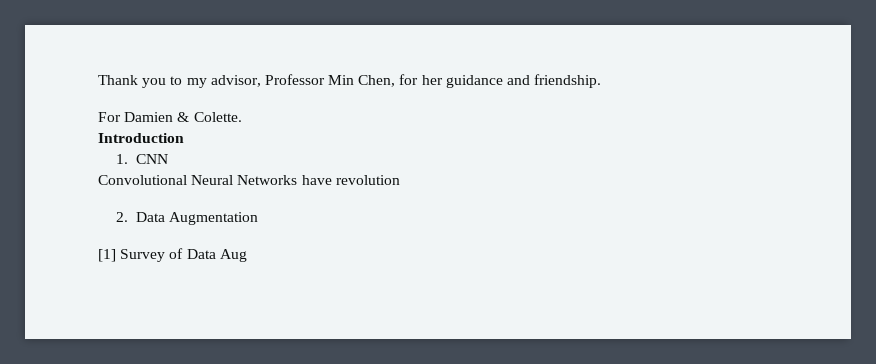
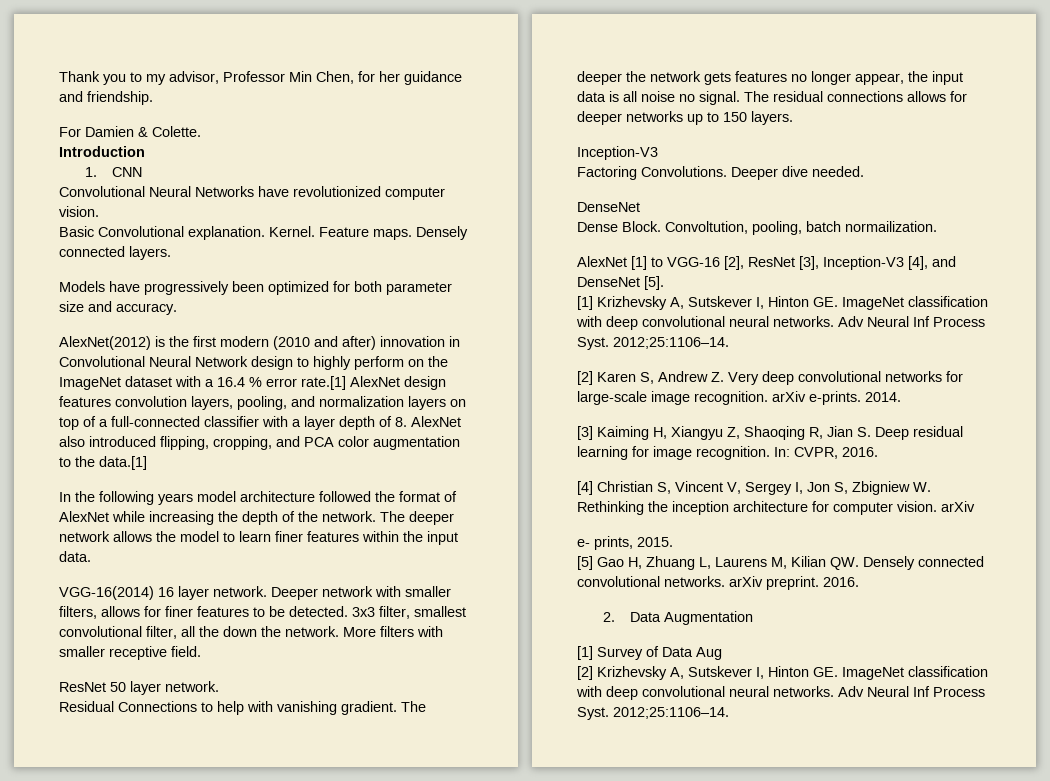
- Convolutional Neural Networks have revolution
+ Convolutional Neural Networks have revolutionized computer vision.
+ Basic Convolutional explanation. Kernel. Feature maps. Densely connected layers.
+ Models have progressively been optimized for both parameter size and accuracy.
+ AlexNet(2012) is the first modern (2010 and after) innovation in Convolutional Neural Network design to highly perform on the ImageNet dataset with a 16.4 % error rate.[1] AlexNet design features convolution layers, pooling, and normalization layers on top of a full-connected classifier with a layer depth of 8. AlexNet also introduced flipping, cropping, and PCA color augmentation to the data.[1]
+ In the following years model architecture followed the format of AlexNet while increasing the depth of the network. The deeper network allows the model to learn finer features within the input data.
+ VGG-16(2014) 16 layer network. Deeper network with smaller filters, allows for finer features to be detected. 3x3 filter, smallest convolutional filter, all the down the network. More filters with smaller receptive field.
+ ResNet 50 layer network.
+ Residual Connections to help with vanishing gradient. The deeper the network gets features no longer appear, the input data is all noise no signal. The residual connections allows for deeper networks up to 150 layers.
+ Inception-V3
+ Factoring Convolutions. Deeper dive needed.
+ DenseNet
+ Dense Block. Convoltution, pooling, batch normailization.
+ AlexNet [1] to VGG-16 [2], ResNet [3], Inception-V3 [4], and DenseNet [5].
+ [1] Krizhevsky A, Sutskever I, Hinton GE. ImageNet classification with deep convolutional neural networks. Adv Neural Inf Process Syst. 2012;25:1106–14.
+ [2] Karen S, Andrew Z. Very deep convolutional networks for large-scale image recognition. arXiv e-prints. 2014.
+ [3] Kaiming H, Xiangyu Z, Shaoqing R, Jian S. Deep residual learning for image recognition. In: CVPR, 2016.
+ [4] Christian S, Vincent V, Sergey I, Jon S, Zbigniew W. Rethinking the inception architecture for computer vision. arXiv
+ e- prints, 2015.
+ [5] Gao H, Zhuang L, Laurens M, Kilian QW. Densely connected convolutional networks. arXiv preprint. 2016.
+ [2] Krizhevsky A, Sutskever I, Hinton GE. ImageNet classification with deep convolutional neural networks. Adv Neural Inf Process Syst. 2012;25:1106–14.

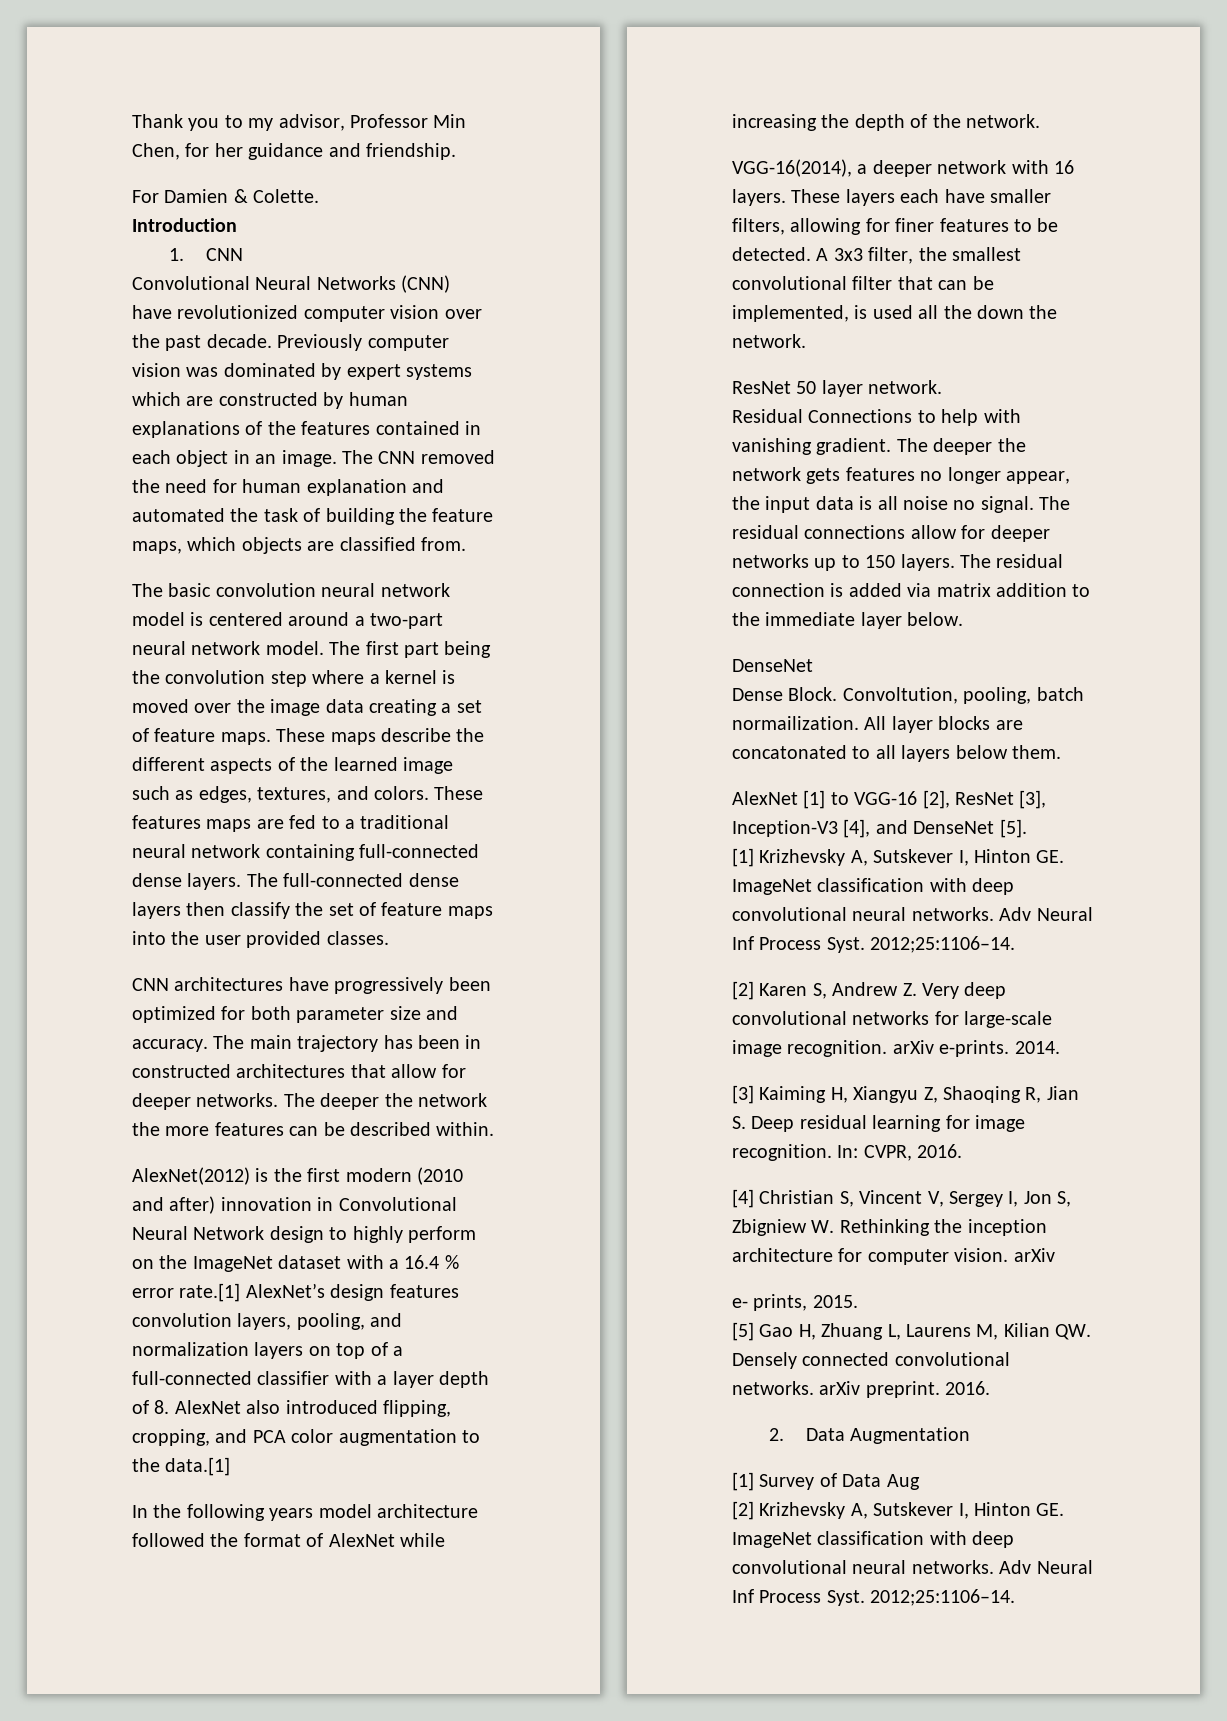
- Convolutional Neural Networks have revolutionized computer vision.
- Basic Convolutional explanation. Kernel. Feature maps. Densely connected layers.
- Models have progressively been optimized for both parameter size and accuracy.
+ Convolutional Neural Networks (CNN) have revolutionized computer vision over the past decade. Previously computer vision was dominated by expert systems which are constructed by human explanations of the features contained in each object in an image. The CNN removed the need for human explanation and automated the task of building the feature maps, which objects are classified from.
+ The basic convolution neural network model is centered around a two-part neural network model. The first part being the convolution step where a kernel is moved over the image data creating a set of feature maps. These maps describe the different aspects of the learned image such as edges, textures, and colors. These features maps are fed to a traditional neural network containing full-connected dense layers. The full-connected dense layers then classify the set of feature maps into the user provided classes.
+ CNN architectures have progressively been optimized for both parameter size and accuracy. The main trajectory has been in constructed architectures that allow for deeper networks. The deeper the network the more features can be described within.
- AlexNet(2012) is the first modern (2010 and after) innovation in Convolutional Neural Network design to highly perform on the ImageNet dataset with a 16.4 % error rate.[1] AlexNet design features convolution layers, pooling, and normalization layers on top of a full-connected classifier with a layer depth of 8. AlexNet also introduced flipping, cropping, and PCA color augmentation to the data.[1]
+ AlexNet(2012) is the first modern (2010 and after) innovation in Convolutional Neural Network design to highly perform on the ImageNet dataset with a 16.4 % error rate.[1] AlexNet’s design features convolution layers, pooling, and normalization layers on top of a full-connected classifier with a layer depth of 8. AlexNet also introduced flipping, cropping, and PCA color augmentation to the data.[1]
- In the following years model architecture followed the format of AlexNet while increasing the depth of the network. The deeper network allows the model to learn finer features within the input data.
- VGG-16(2014) 16 layer network. Deeper network with smaller filters, allows for finer features to be detected.
+ In the following years model architecture followed the format of AlexNet while increasing the depth of the network.
+ VGG-16(2014), a deeper network with 16 layers. These layers each have smaller filters, allowing for finer features to be detected.
- 3x3 filter, smallest convolutional filter, all the down the network. More filters with smaller receptive field.
+ A 3x3 filter, the smallest convolutional filter that can be implemented, is used all the down the network.
- The residual connections allows for deeper networks up to 150 layers.
- Inception-V3
- Factoring Convolutions. Deeper dive needed.
+ The residual connections allow for deeper networks up to 150 layers. The residual connection is added via matrix addition to the immediate layer below.
+ All layer blocks are concatonated to all layers below them.

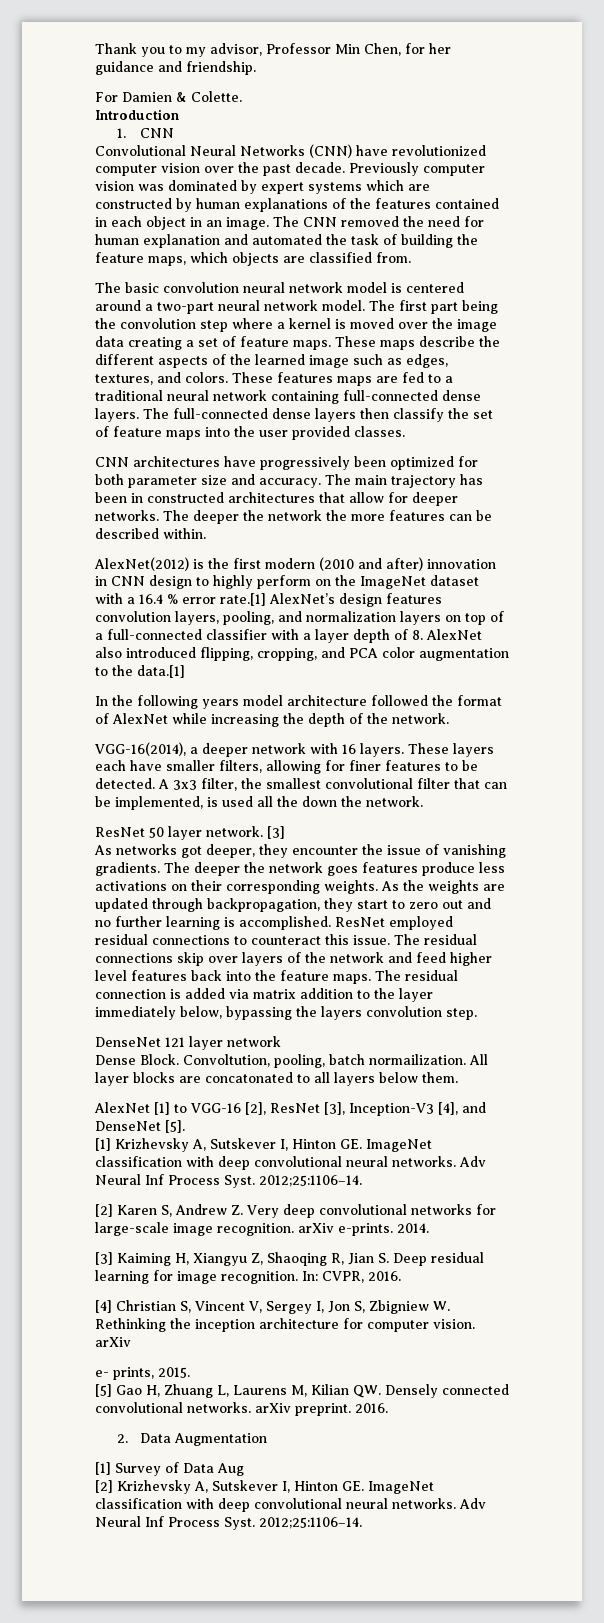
- AlexNet(2012) is the first modern (2010 and after) innovation in Convolutional Neural Network design to highly perform on the ImageNet dataset with a 16.4 % error rate.[1] AlexNet’s design features convolution layers, pooling, and normalization layers on top of a full-connected classifier with a layer depth of 8. AlexNet also introduced flipping, cropping, and PCA color augmentation to the data.[1]
+ AlexNet(2012) is the first modern (2010 and after) innovation in CNN design to highly perform on the ImageNet dataset with a 16.4 % error rate.[1] AlexNet’s design features convolution layers, pooling, and normalization layers on top of a full-connected classifier with a layer depth of 8. AlexNet also introduced flipping, cropping, and PCA color augmentation to the data.[1]
- ResNet 50 layer network.
- Residual Connections to help with vanishing gradient. The deeper the network gets features no longer appear, the input data is all noise no signal. The residual connections allow for deeper networks up to 150 layers.
+ ResNet 50 layer network. [3]
+ As networks got deeper, they encounter the issue of vanishing gradients. The deeper the network goes features produce less activations on their corresponding weights. As the weights are updated through backpropagation, they start to zero out and no further learning is accomplished. ResNet employed residual connections to counteract this issue. The residual connections skip over layers of the network and feed higher level features back into the feature maps.
- The residual connection is added via matrix addition to the immediate layer below.
- DenseNet
+ The residual connection is added via matrix addition to the layer immediately below, bypassing the layers convolution step.
+ DenseNet 121 layer network

